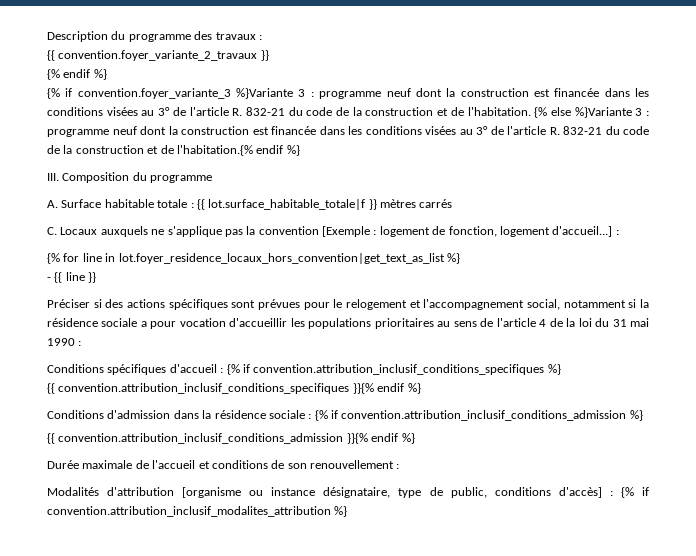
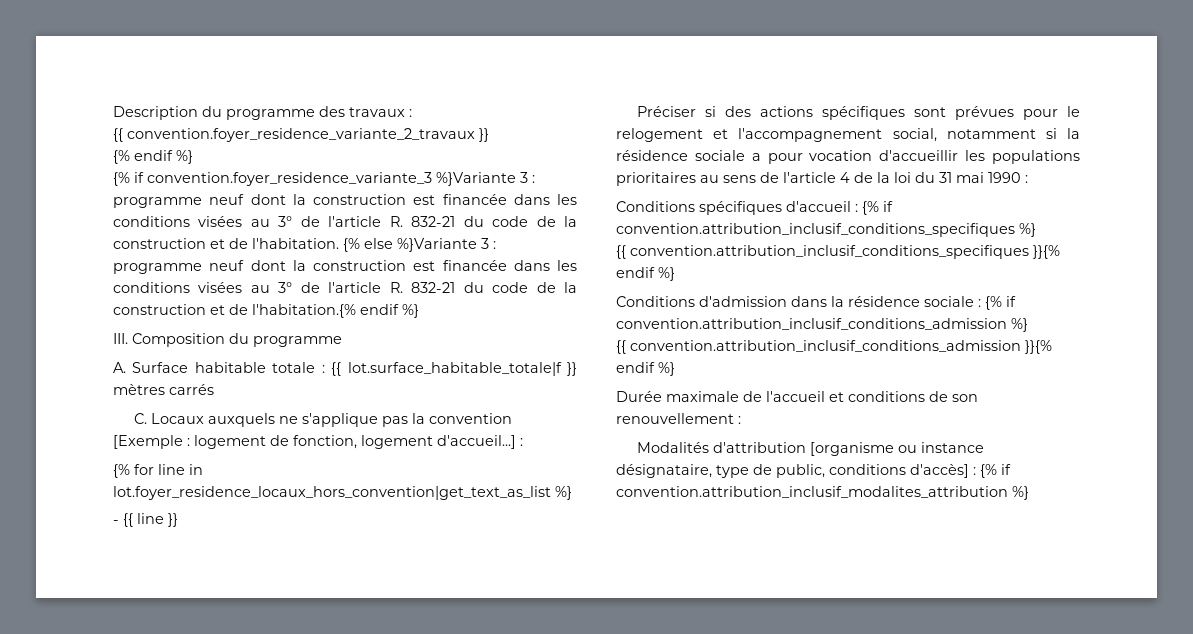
- {{ convention.foyer_variante_2_travaux }}
+ {{ convention.foyer_residence_variante_2_travaux }}
- {% if convention.foyer_variante_3 %}Variante 3 : programme neuf dont la construction est financée dans les conditions visées au 3° de l'article R. 832-21 du code de la construction et de l'habitation.
+ {% if convention.foyer_residence_variante_3 %}Variante 3 : programme neuf dont la construction est financée dans les conditions visées au 3° de l'article R. 832-21 du code de la construction et de l'habitation.

